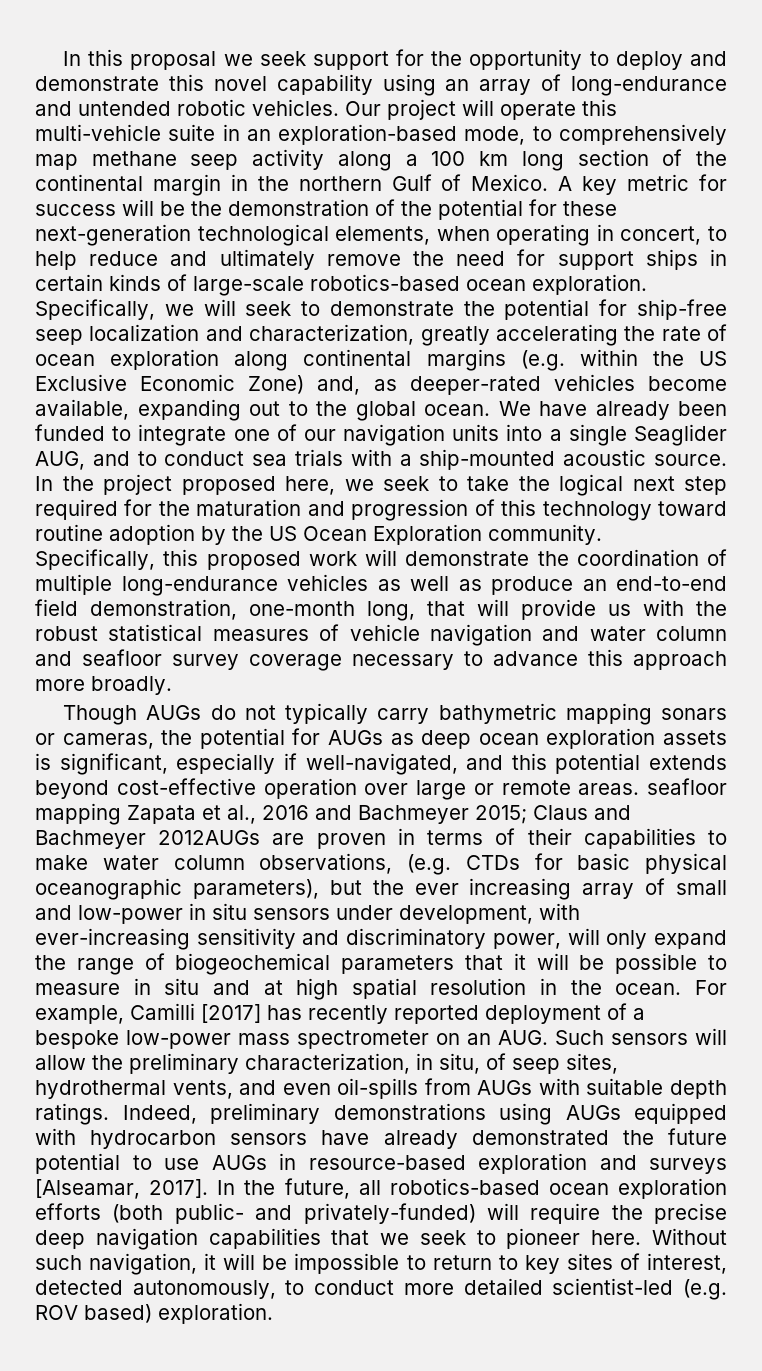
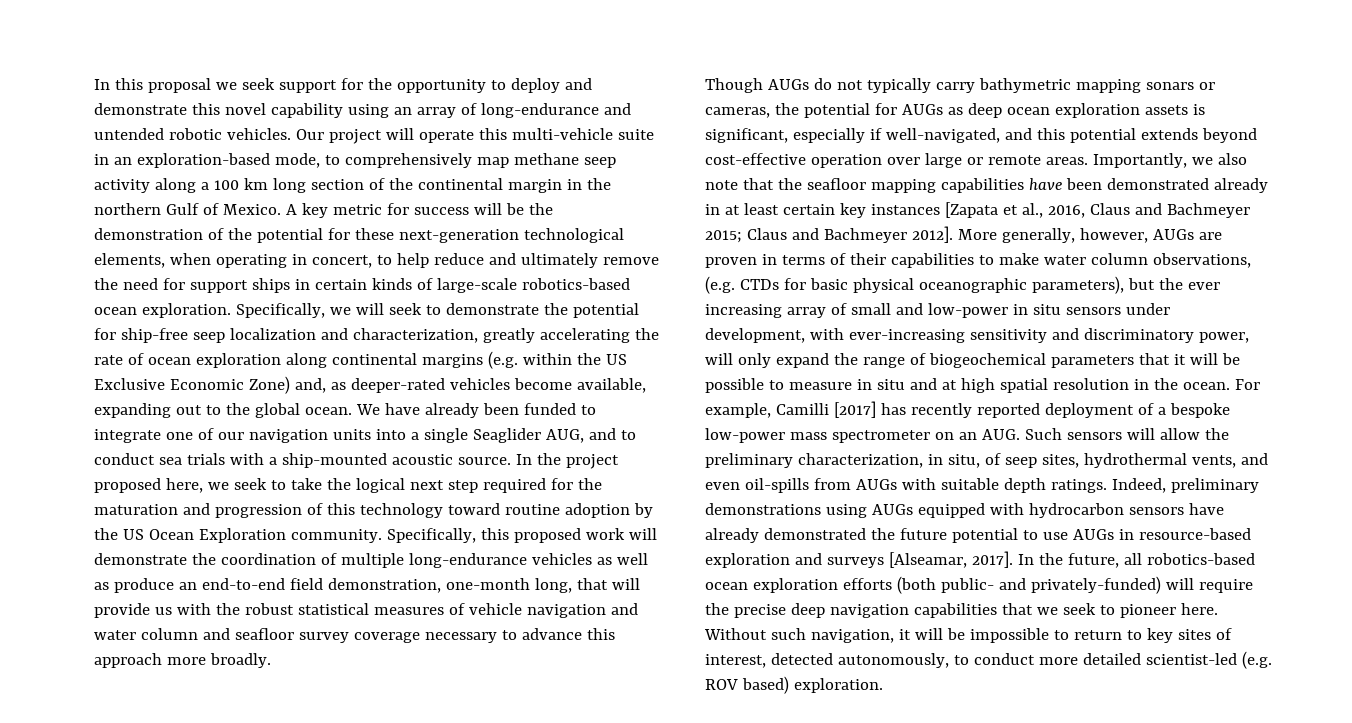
- Though AUGs do not typically carry bathymetric mapping sonars or cameras, the potential for AUGs as deep ocean exploration assets is significant, especially if well-navigated, and this potential extends beyond cost-effective operation over large or remote areas. seafloor mapping Zapata et al., 2016 and Bachmeyer 2015;
+ Though AUGs do not typically carry bathymetric mapping sonars or cameras, the potential for AUGs as deep ocean exploration assets is significant, especially if well-navigated, and this potential extends beyond cost-effective operation over large or remote areas. Importantly, we also note that the seafloor mapping capabilities have been demonstrated already in at least certain key instances [Zapata et al., 2016, Claus and Bachmeyer 2015;
- Claus and Bachmeyer 2012AUGs are proven in terms of their capabilities to make water column observations, (e.g. CTDs for basic physical oceanographic parameters), but the ever increasing array of small and low-power in situ sensors under development, with ever-increasing sensitivity and discriminatory power, will only expand the range of biogeochemical parameters that it will be possible to measure in situ and at high spatial resolution in the ocean.
+ Claus and Bachmeyer 2012]. More generally, however, AUGs are proven in terms of their capabilities to make water column observations, (e.g. CTDs for basic physical oceanographic parameters), but the ever increasing array of small and low-power in situ sensors under development, with ever-increasing sensitivity and discriminatory power, will only expand the range of biogeochemical parameters that it will be possible to measure in situ and at high spatial resolution in the ocean.

